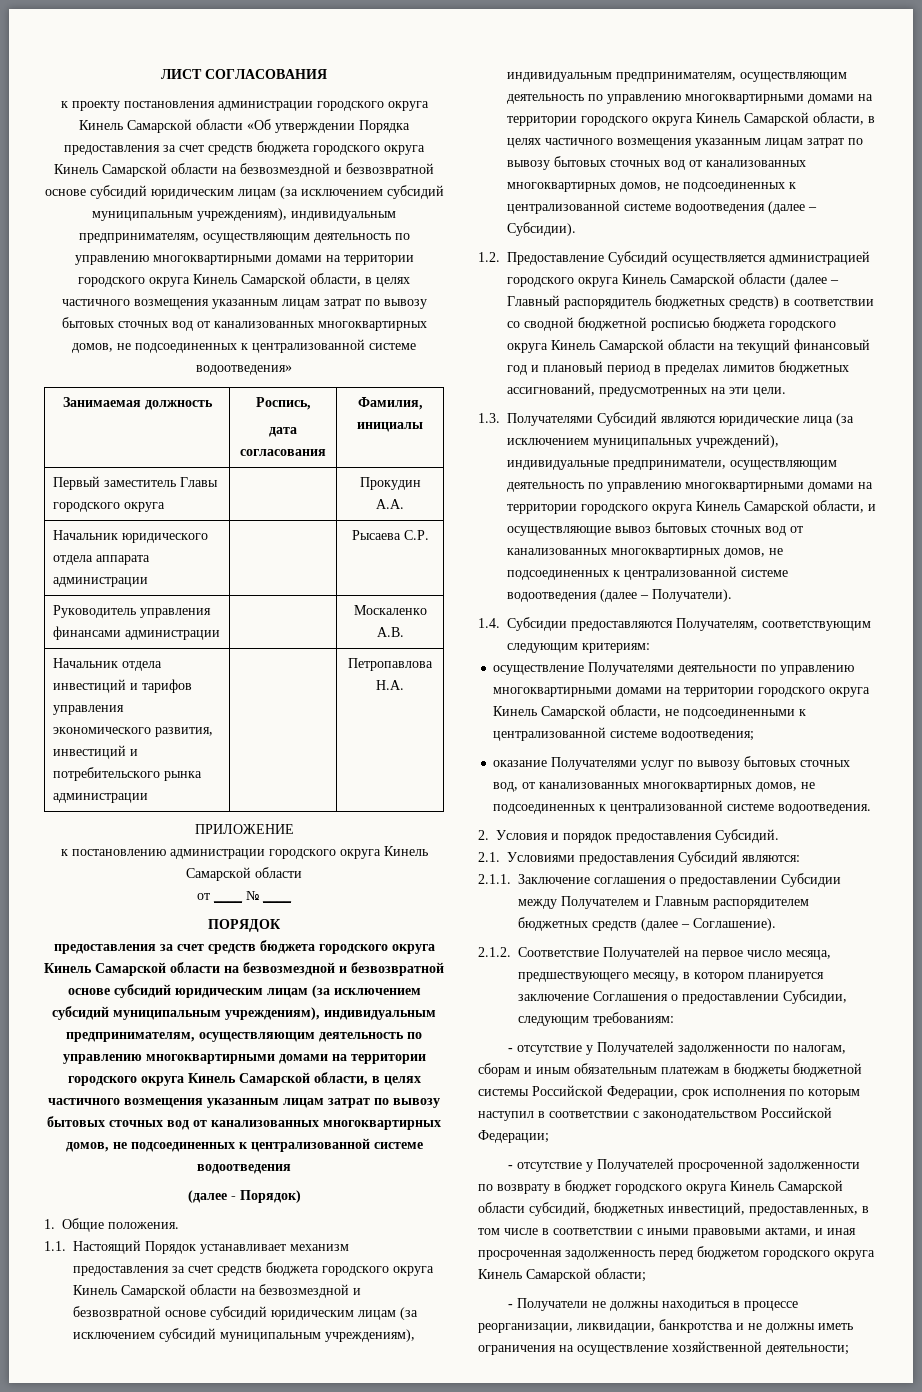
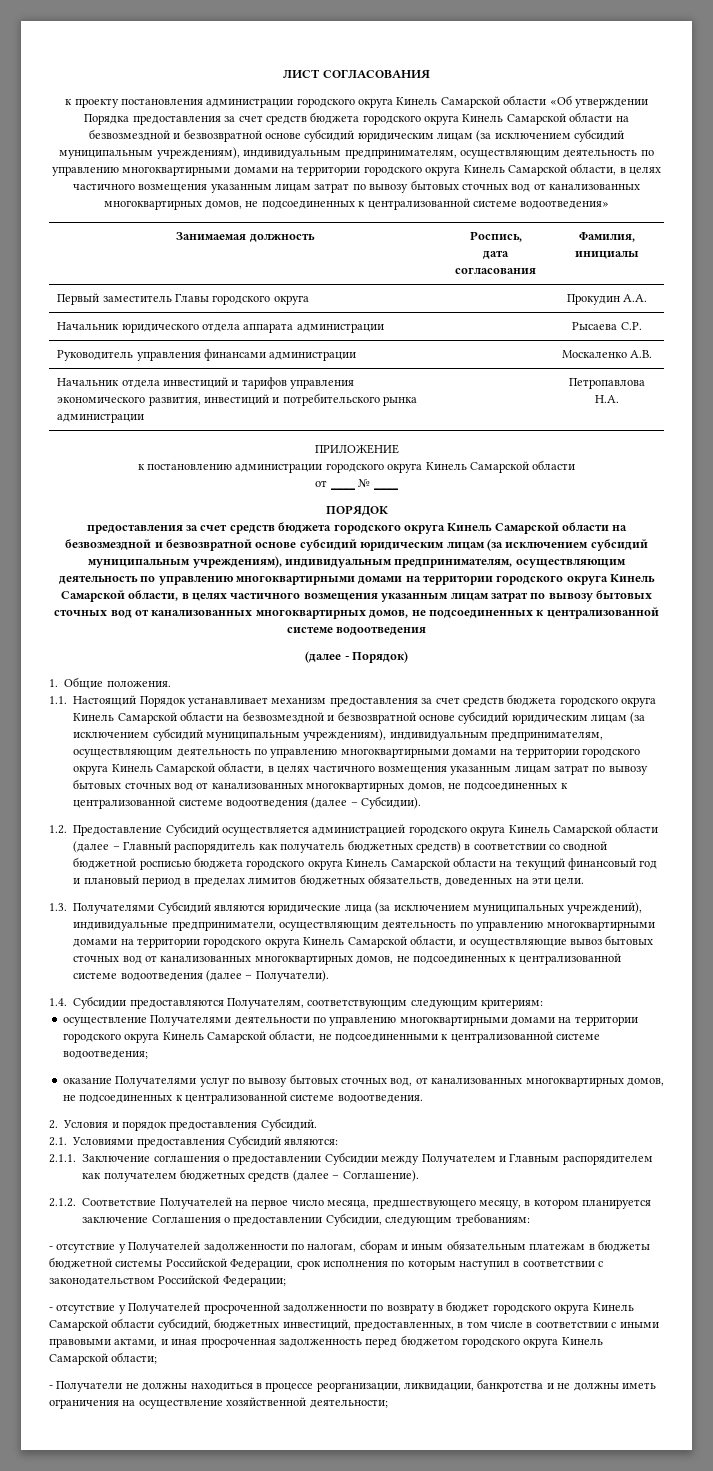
- 1.2. Предоставление Субсидий осуществляется администрацией городского округа Кинель Самарской области (далее – Главный распорядитель бюджетных средств) в соответствии со сводной бюджетной росписью бюджета городского округа Кинель Самарской области на текущий финансовый год и плановый период в пределах лимитов бюджетных ассигнований, предусмотренных на эти цели.
+ 1.2. Предоставление Субсидий осуществляется администрацией городского округа Кинель Самарской области (далее – Главный распорядитель как получатель бюджетных средств) в соответствии со сводной бюджетной росписью бюджета городского округа Кинель Самарской области на текущий финансовый год и плановый период в пределах лимитов бюджетных обязательств, доведенных на эти цели.
- 2.1.1. Заключение соглашения о предоставлении Субсидии между Получателем и Главным распорядителем бюджетных средств (далее – Соглашение).
+ 2.1.1. Заключение соглашения о предоставлении Субсидии между Получателем и Главным распорядителем как получателем бюджетных средств (далее – Соглашение).

